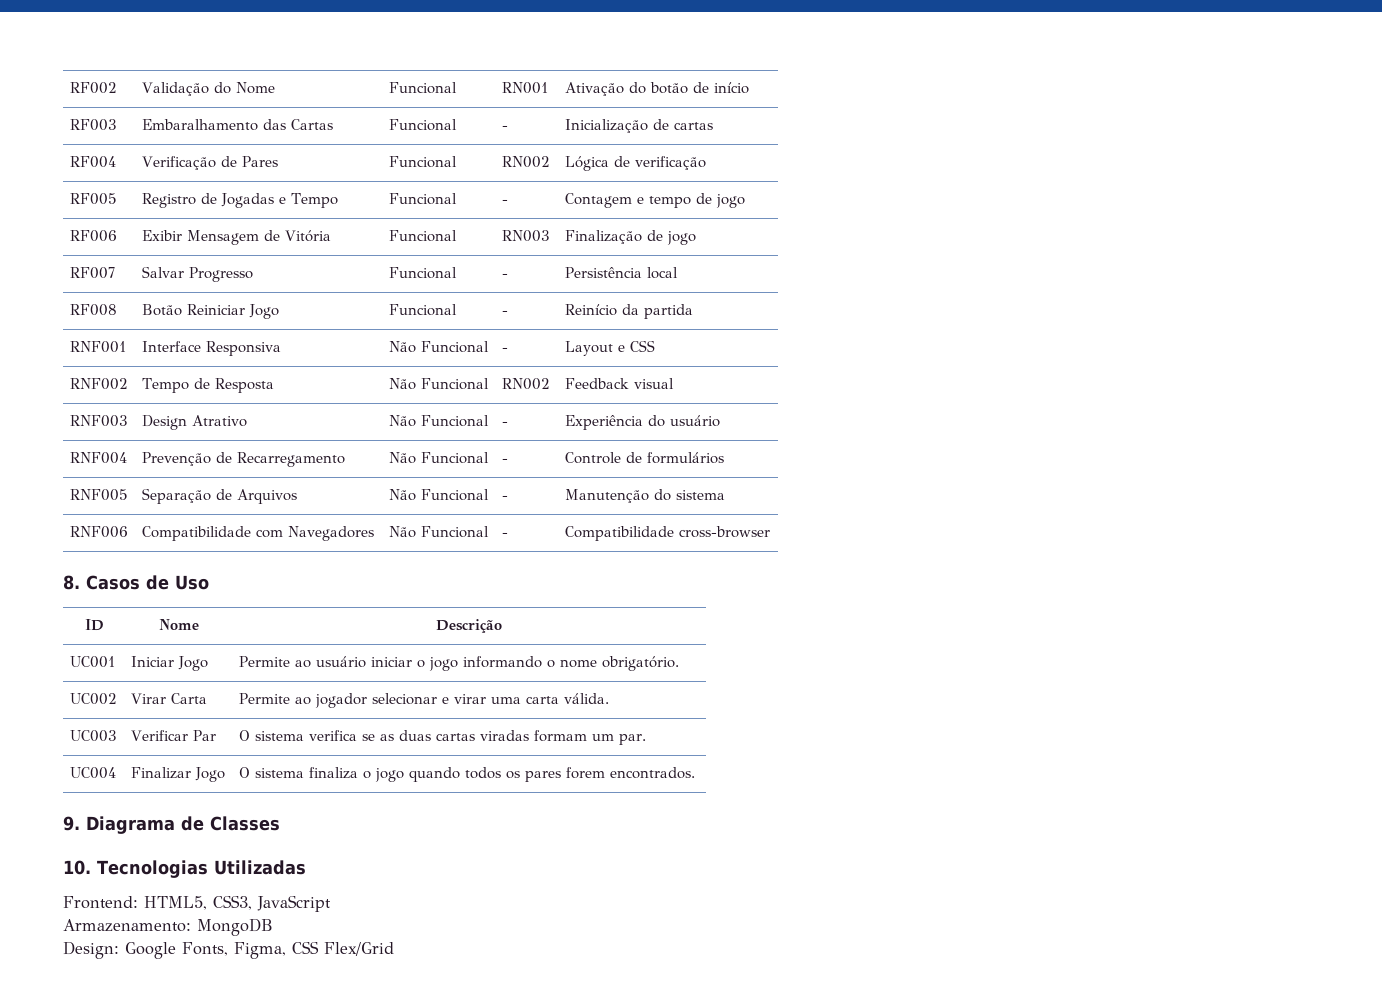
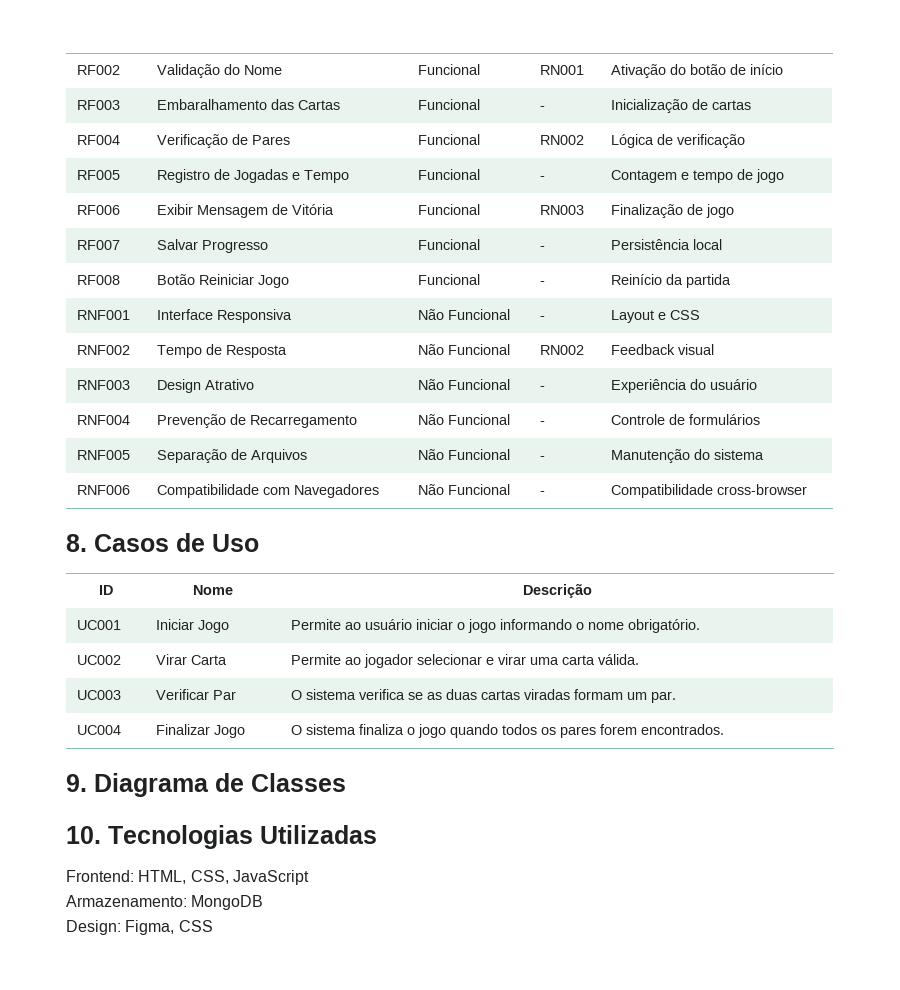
- Frontend: HTML5, CSS3, JavaScript
+ Frontend: HTML, CSS, JavaScript
- Design: Google Fonts, Figma, CSS Flex/Grid
+ Design: Figma, CSS

